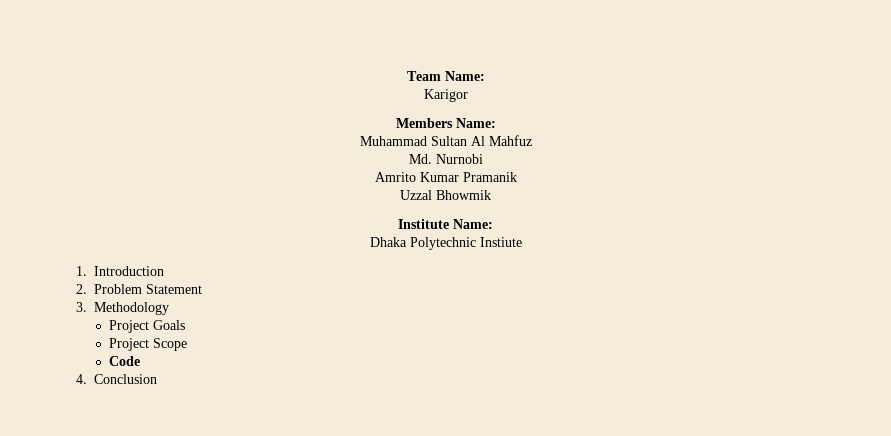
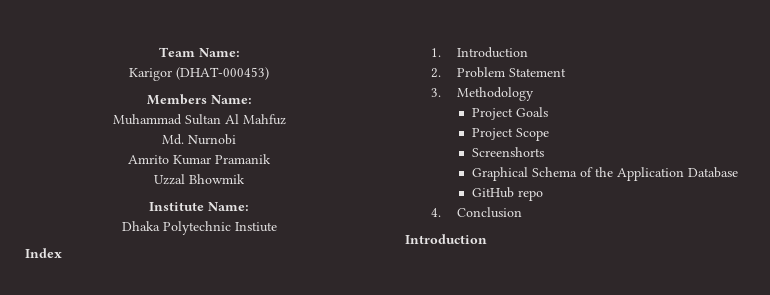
- Karigor
+ Karigor (DHAT-000453)
+ Index
- Code
+ Screenshorts
+ Graphical Schema of the Application Database
+ GitHub repo
  4. Conclusion
+ Introduction

